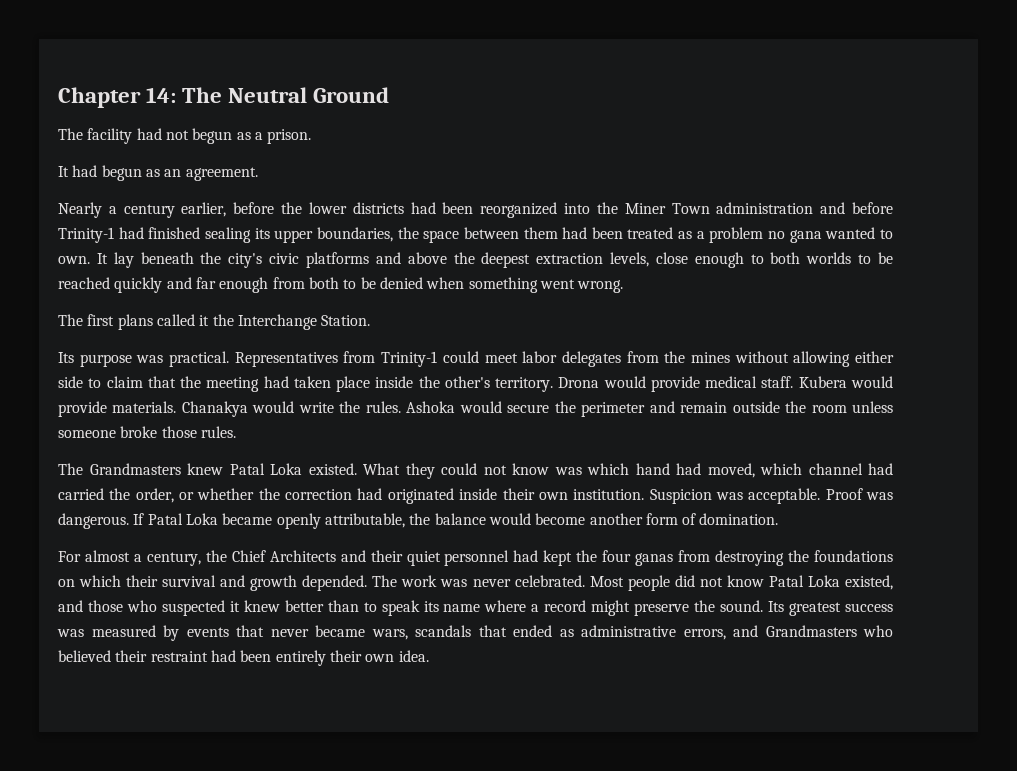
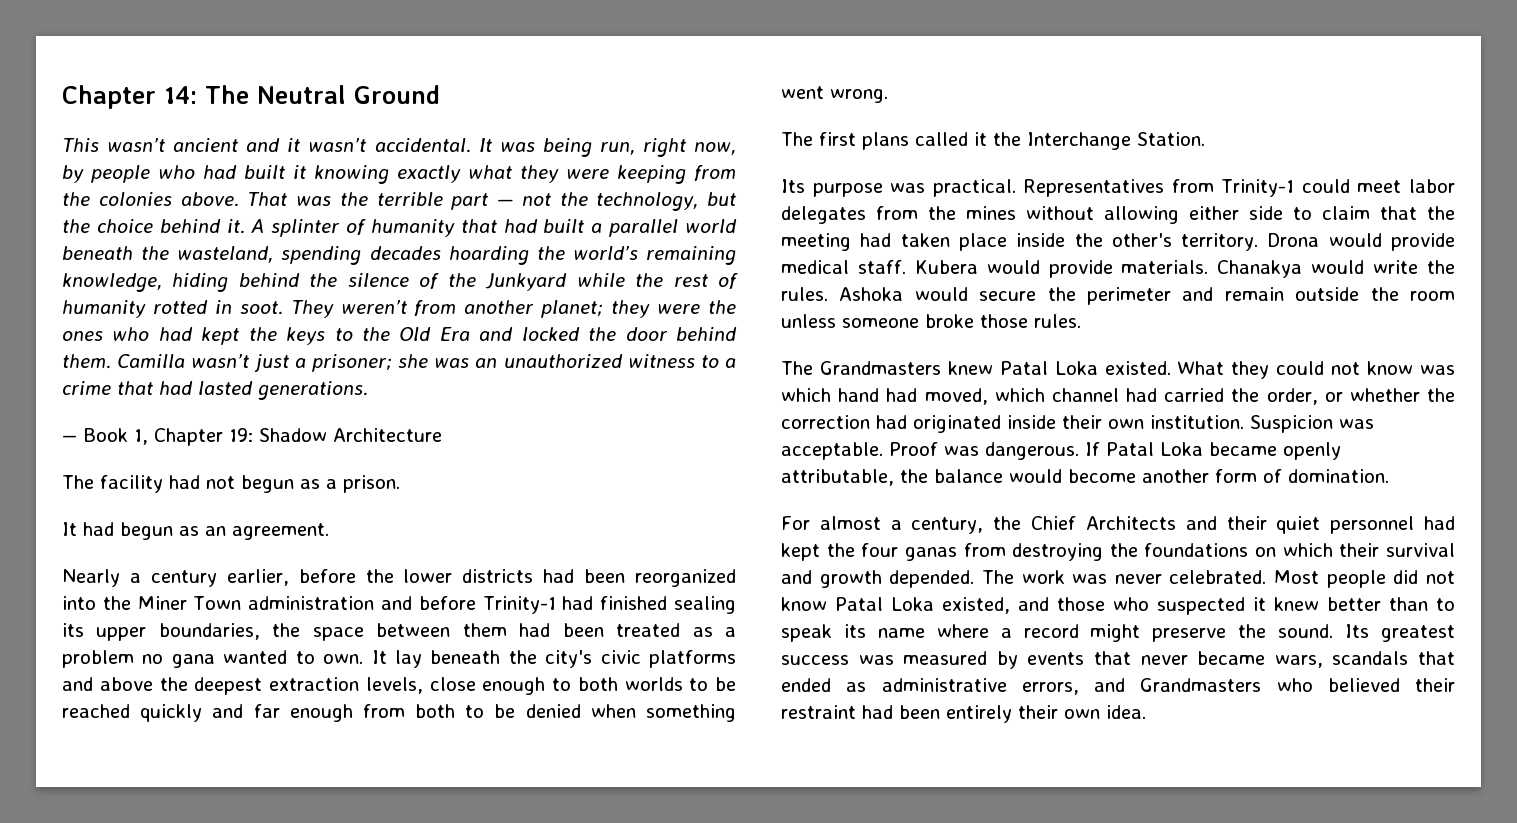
+ This wasn’t ancient and it wasn’t accidental. It was being run, right now, by people who had built it knowing exactly what they were keeping from the colonies above. That was the terrible part — not the technology, but the choice behind it. A splinter of humanity that had built a parallel world beneath the wasteland, spending decades hoarding the world’s remaining knowledge, hiding behind the silence of the Junkyard while the rest of humanity rotted in soot. They weren’t from another planet; they were the ones who had kept the keys to the Old Era and locked the door behind them. Camilla wasn’t just a prisoner; she was an unauthorized witness to a crime that had lasted generations.
+ — Book 1, Chapter 19: Shadow Architecture

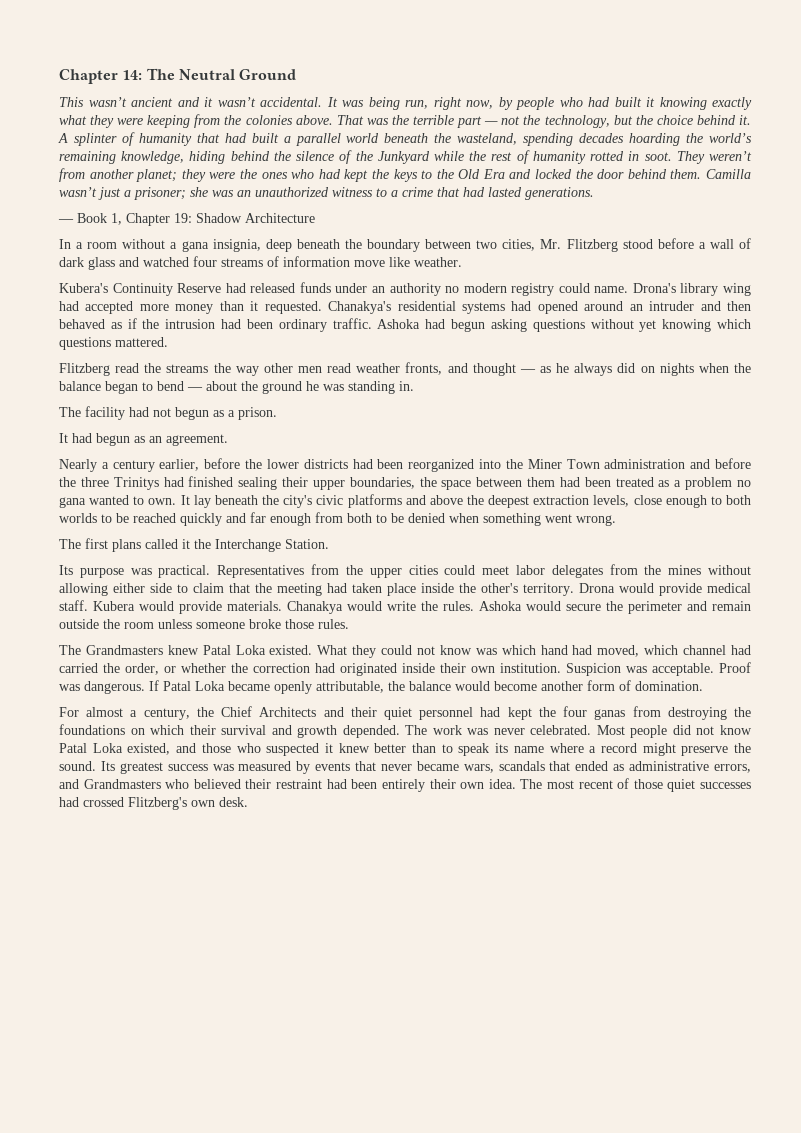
+ In a room without a gana insignia, deep beneath the boundary between two cities, Mr. Flitzberg stood before a wall of dark glass and watched four streams of information move like weather.
+ Kubera's Continuity Reserve had released funds under an authority no modern registry could name. Drona's library wing had accepted more money than it requested. Chanakya's residential systems had opened around an intruder and then behaved as if the intrusion had been ordinary traffic. Ashoka had begun asking questions without yet knowing which questions mattered.
+ Flitzberg read the streams the way other men read weather fronts, and thought — as he always did on nights when the balance began to bend — about the ground he was standing in.
- Nearly a century earlier, before the lower districts had been reorganized into the Miner Town administration and before Trinity-1 had finished sealing its upper boundaries, the space between them had been treated as a problem no gana wanted to own.
+ Nearly a century earlier, before the lower districts had been reorganized into the Miner Town administration and before the three Trinitys had finished sealing their upper boundaries, the space between them had been treated as a problem no gana wanted to own.
- Representatives from Trinity-1 could meet labor delegates from the mines without allowing either side to claim that the meeting had taken place inside the other's territory.
+ Representatives from the upper cities could meet labor delegates from the mines without allowing either side to claim that the meeting had taken place inside the other's territory.
+ The most recent of those quiet successes had crossed Flitzberg's own desk.

